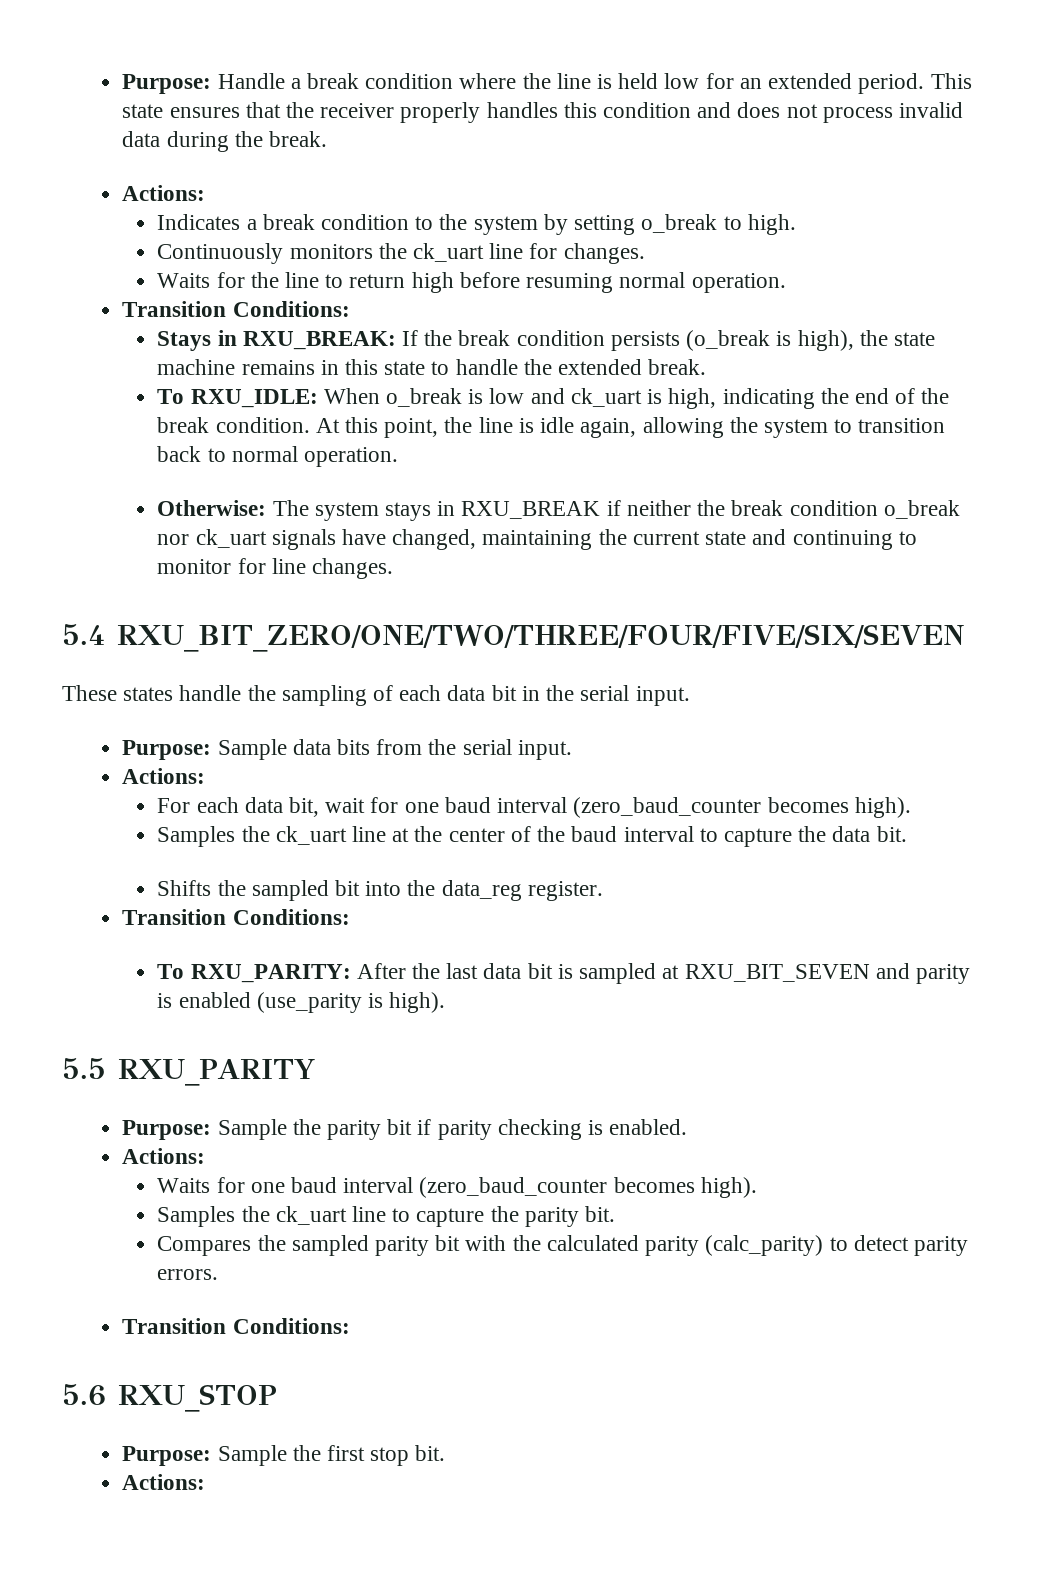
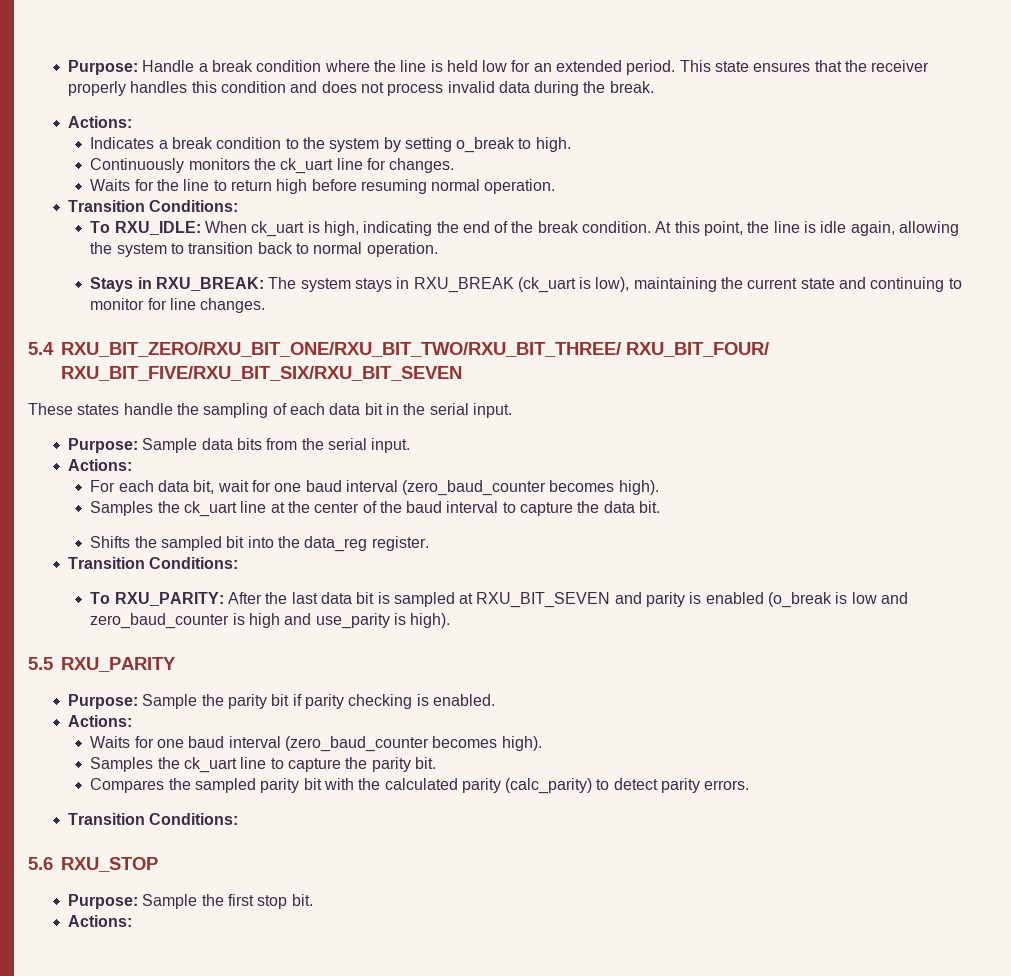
- Stays in RXU_BREAK: If the break condition persists (o_break is high), the state machine remains in this state to handle the extended break.
- To RXU_IDLE: When o_break is low and ck_uart is high, indicating the end of the break condition.
+ To RXU_IDLE: When ck_uart is high, indicating the end of the break condition.
- Otherwise: The system stays in RXU_BREAK if neither the break condition o_break nor ck_uart signals have changed, maintaining the current state and continuing to monitor for line changes.
+ Stays in RXU_BREAK: The system stays in RXU_BREAK (ck_uart is low), maintaining the current state and continuing to monitor for line changes.
- 5.4 RXU_BIT_ZERO/ONE/TWO/THREE/FOUR/FIVE/SIX/SEVEN
+ 5.4 RXU_BIT_ZERO/RXU_BIT_ONE/RXU_BIT_TWO/RXU_BIT_THREE/ RXU_BIT_FOUR/ RXU_BIT_FIVE/RXU_BIT_SIX/RXU_BIT_SEVEN
- To RXU_PARITY: After the last data bit is sampled at RXU_BIT_SEVEN and parity is enabled (use_parity is high).
+ To RXU_PARITY: After the last data bit is sampled at RXU_BIT_SEVEN and parity is enabled (o_break is low and zero_baud_counter is high and use_parity is high).

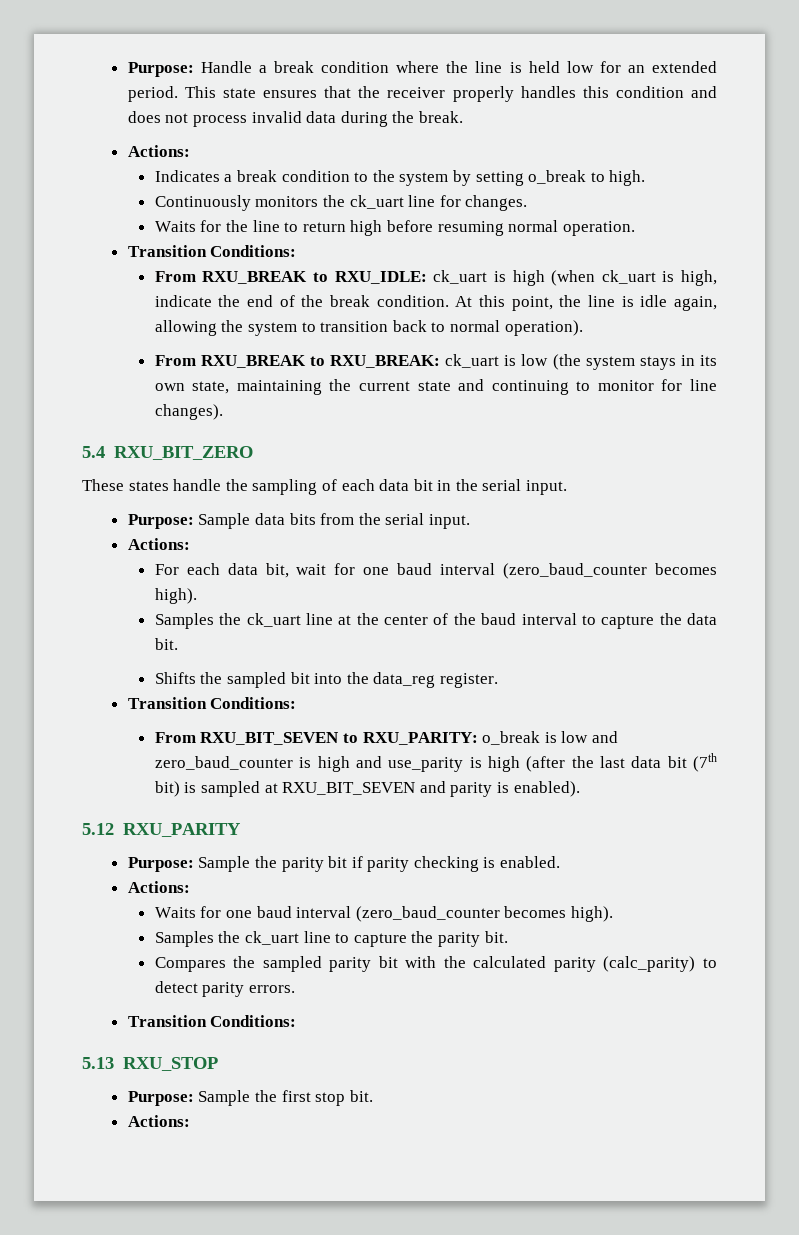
- To RXU_IDLE: When ck_uart is high, indicating the end of the break condition.
+ From RXU_BREAK to RXU_IDLE: ck_uart is high (when ck_uart is high, indicate the end of the break condition.
- At this point, the line is idle again, allowing the system to transition back to normal operation.
- Stays in RXU_BREAK: The system stays in RXU_BREAK (ck_uart is low), maintaining the current state and continuing to monitor for line changes.
+ At this point, the line is idle again, allowing the system to transition back to normal operation).
+ From RXU_BREAK to RXU_BREAK: ck_uart is low (the system stays in its own state, maintaining the current state and continuing to monitor for line changes).
- 5.4 RXU_BIT_ZERO/RXU_BIT_ONE/RXU_BIT_TWO/RXU_BIT_THREE/ RXU_BIT_FOUR/ RXU_BIT_FIVE/RXU_BIT_SIX/RXU_BIT_SEVEN
+ 5.4 RXU_BIT_ZERO
- To RXU_PARITY: After the last data bit is sampled at RXU_BIT_SEVEN and parity is enabled (o_break is low and zero_baud_counter is high and use_parity is high).
- 5.5 RXU_PARITY
+ From RXU_BIT_SEVEN to RXU_PARITY: o_break is low and zero_baud_counter is high and use_parity is high (after the last data bit (7th bit) is sampled at RXU_BIT_SEVEN and parity is enabled).
+ 5.12 RXU_PARITY
- 5.6 RXU_STOP
+ 5.13 RXU_STOP

